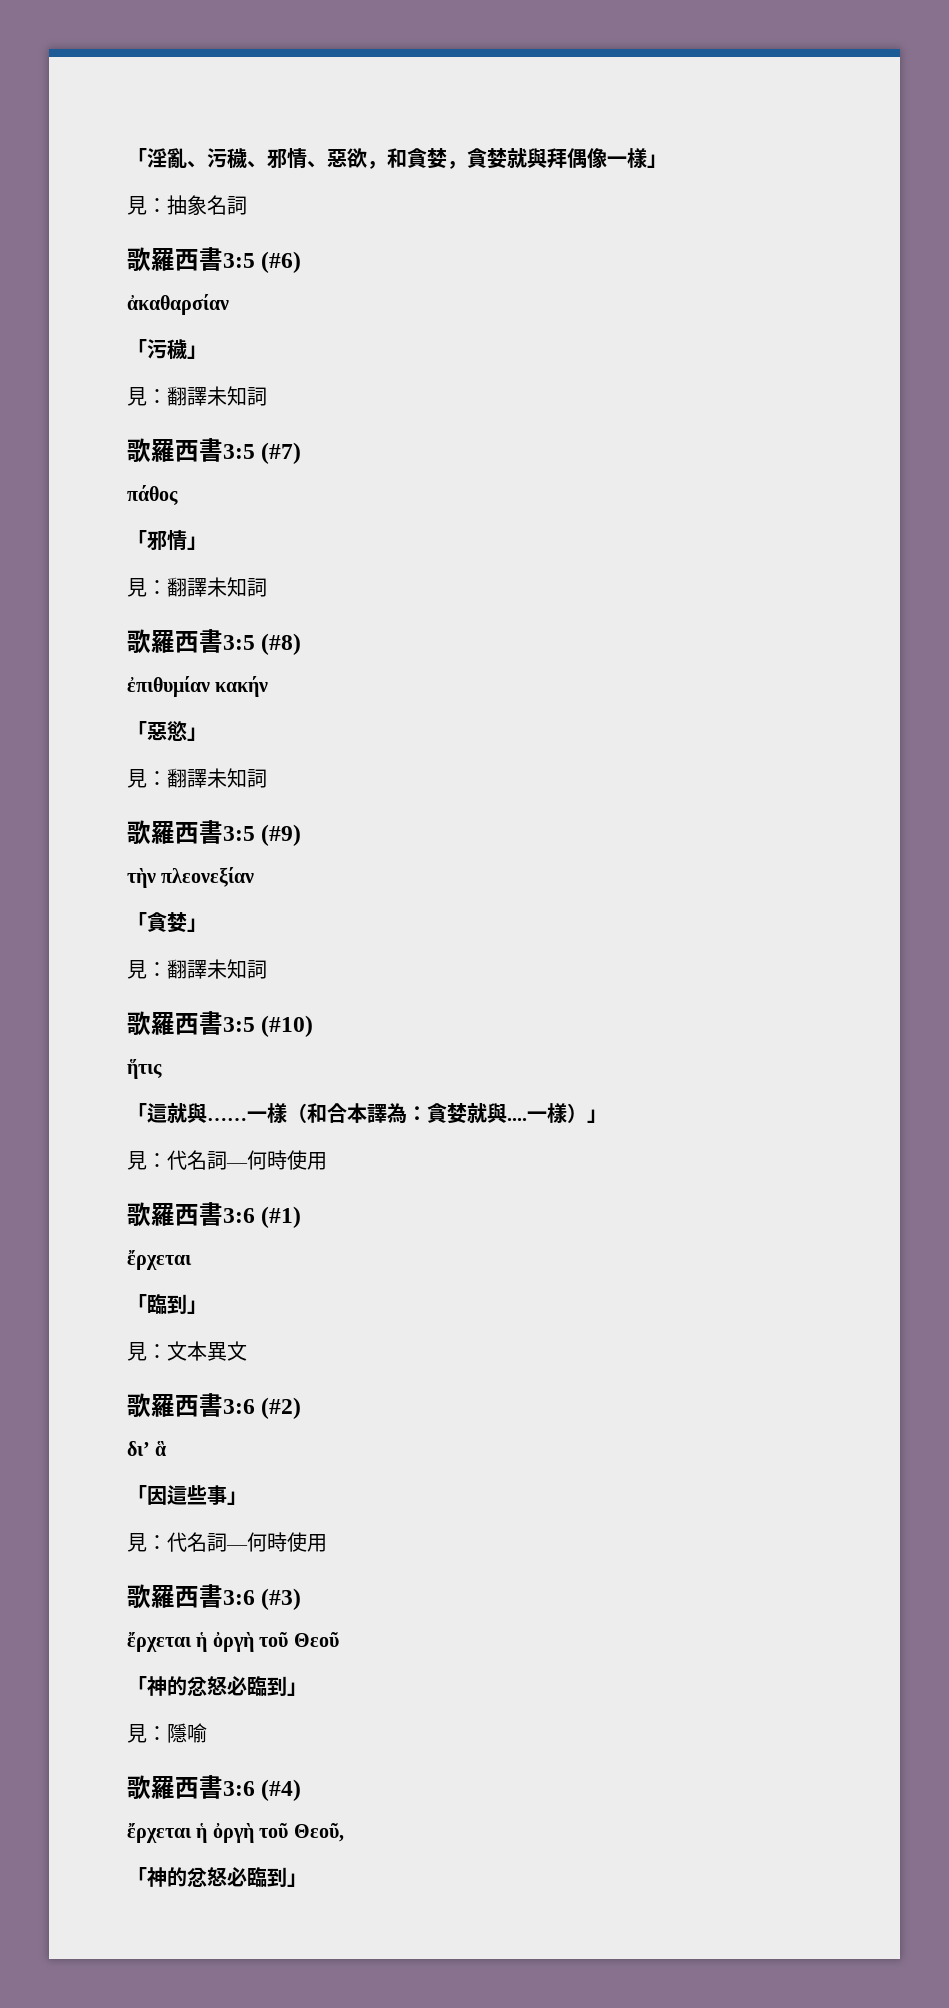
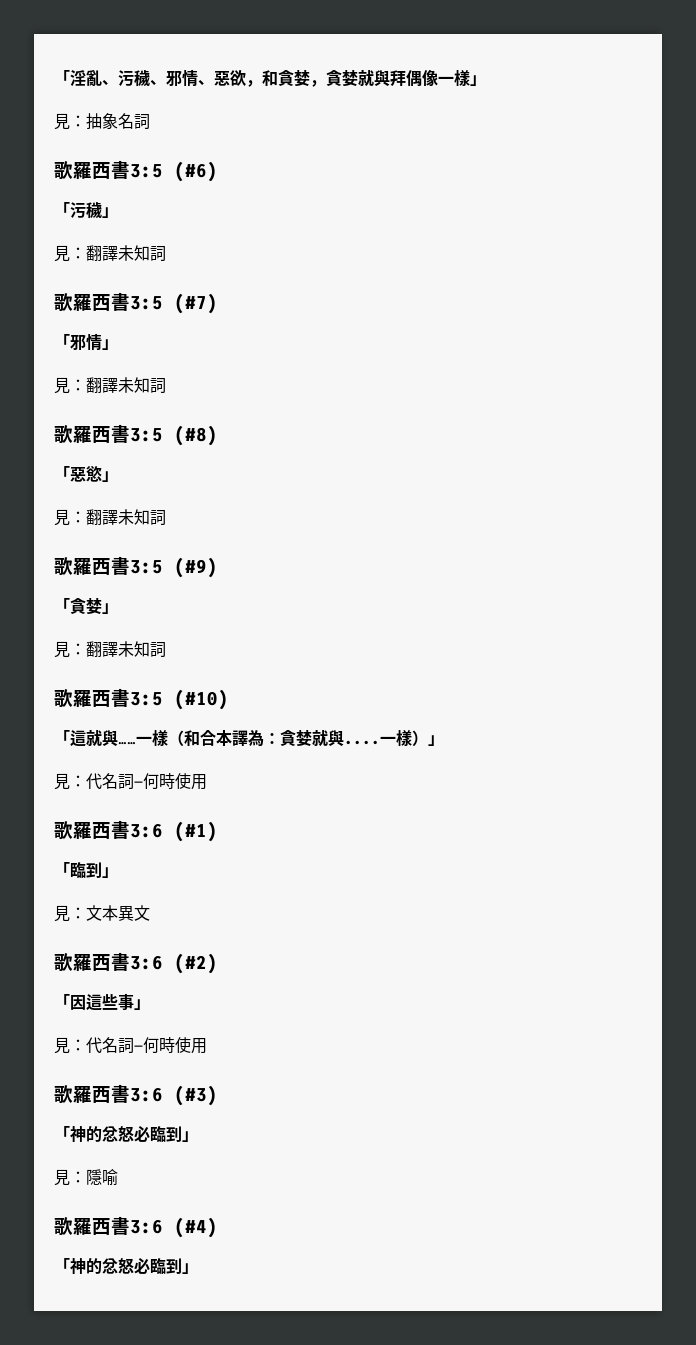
- ἀκαθαρσίαν
- πάθος
- ἐπιθυμίαν κακήν
- τὴν πλεονεξίαν
- ἥτις
  歌羅西書3:6 (#1)
- ἔρχεται
- δι’ ἃ
- ἔρχεται ἡ ὀργὴ τοῦ Θεοῦ
- ἔρχεται ἡ ὀργὴ τοῦ Θεοῦ,

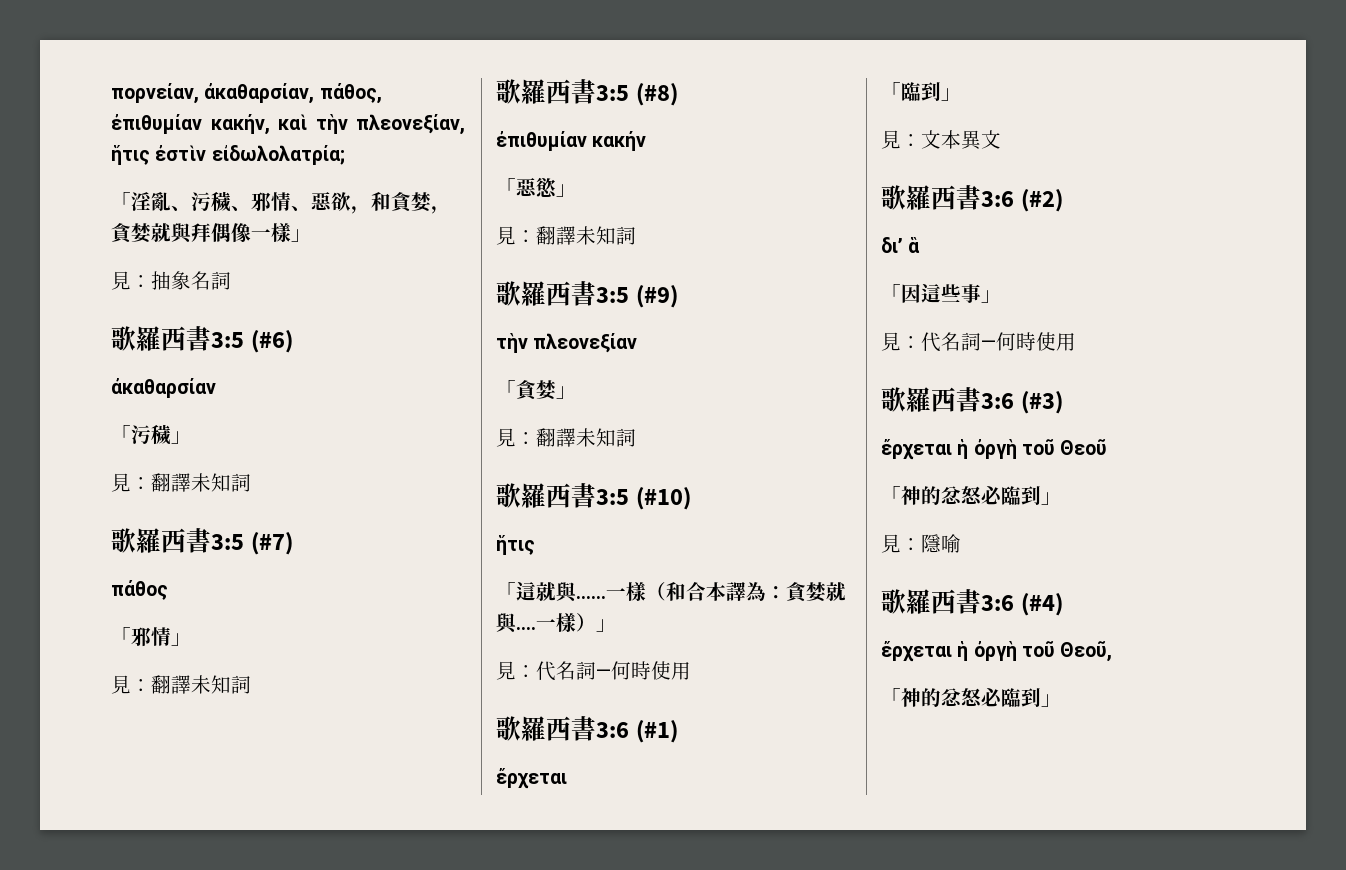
+ πορνείαν, ἀκαθαρσίαν, πάθος, ἐπιθυμίαν κακήν, καὶ τὴν πλεονεξίαν, ἥτις ἐστὶν εἰδωλολατρία;
+ ἀκαθαρσίαν
+ πάθος
+ ἐπιθυμίαν κακήν
+ τὴν πλεονεξίαν
  歌羅西書3:5 (#10)
+ ἥτις
  歌羅西書3:6 (#1)
+ ἔρχεται
+ δι’ ἃ
+ ἔρχεται ἡ ὀργὴ τοῦ Θεοῦ
+ ἔρχεται ἡ ὀργὴ τοῦ Θεοῦ,

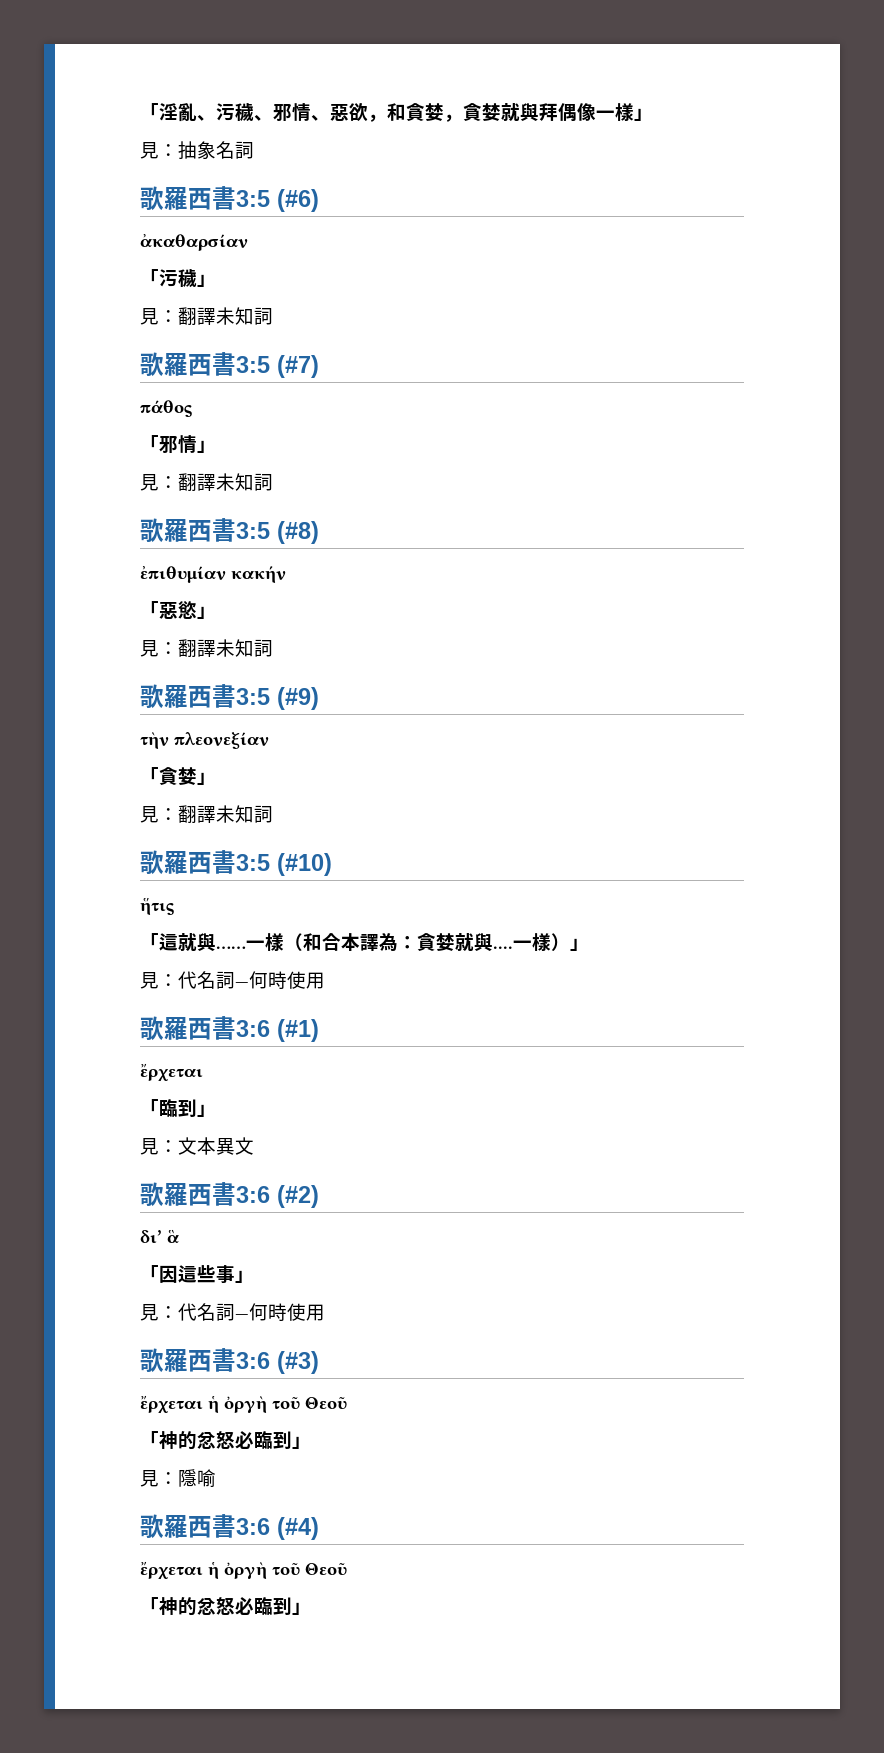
- πορνείαν, ἀκαθαρσίαν, πάθος, ἐπιθυμίαν κακήν, καὶ τὴν πλεονεξίαν, ἥτις ἐστὶν εἰδωλολατρία;
  歌羅西書3:6 (#4)
- ἔρχεται ἡ ὀργὴ τοῦ Θεοῦ,
+ ἔρχεται ἡ ὀργὴ τοῦ Θεοῦ

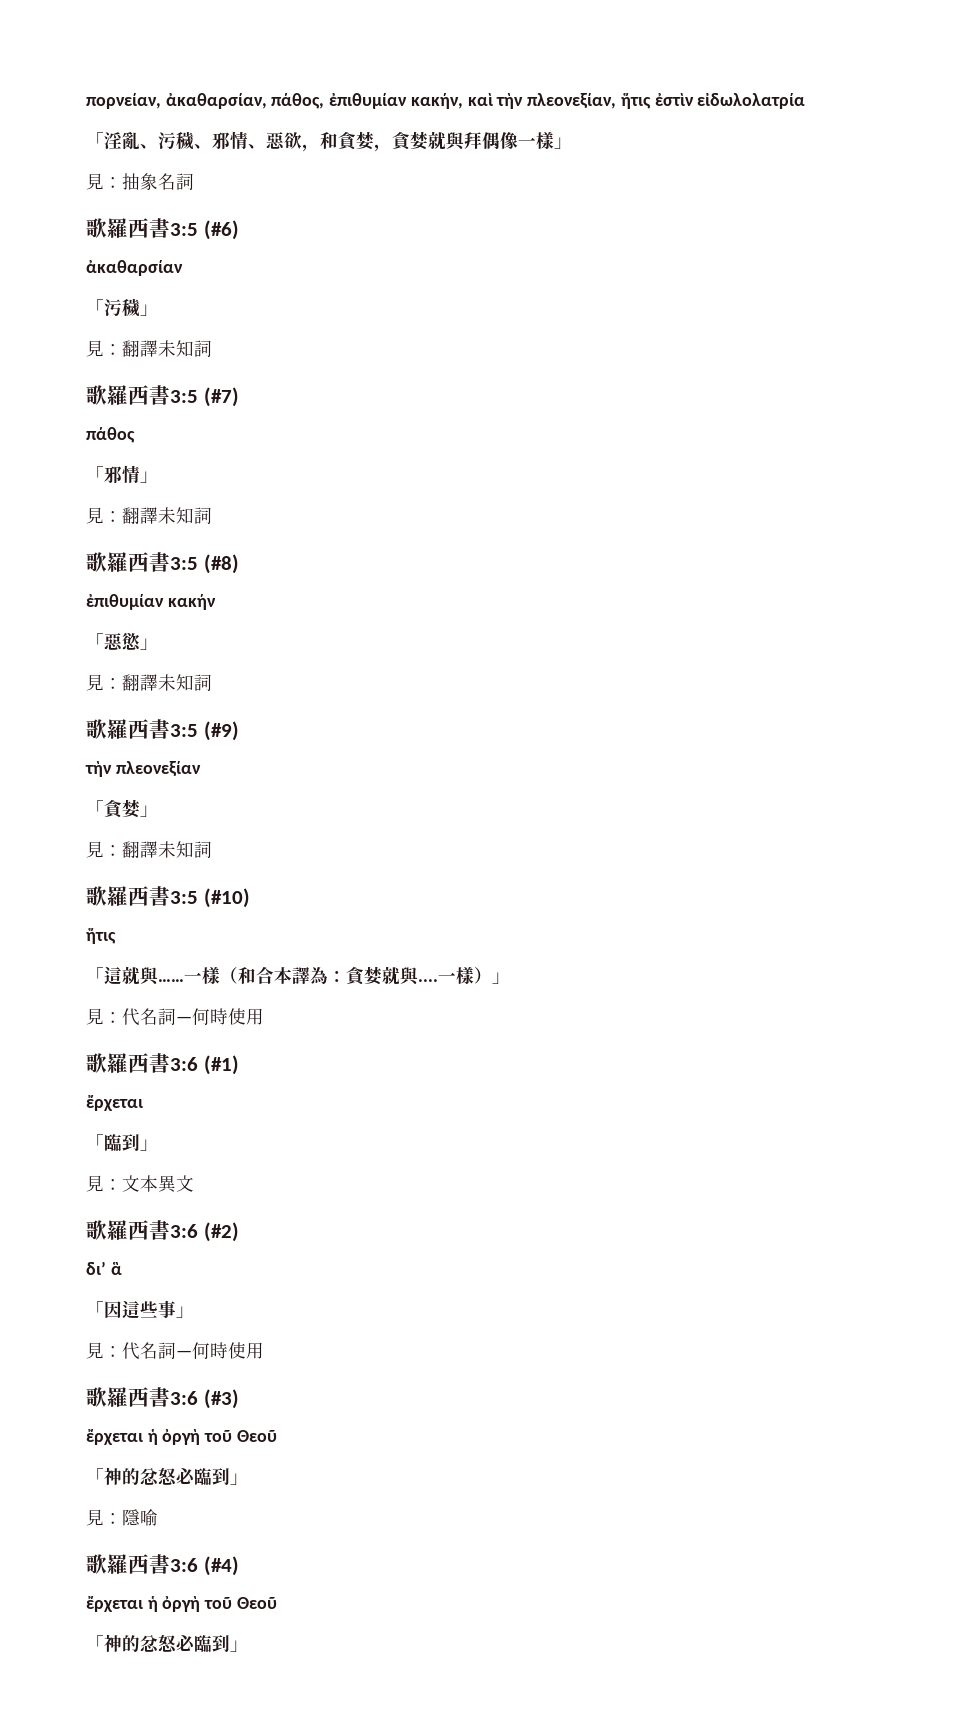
+ πορνείαν, ἀκαθαρσίαν, πάθος, ἐπιθυμίαν κακήν, καὶ τὴν πλεονεξίαν, ἥτις ἐστὶν εἰδωλολατρία

